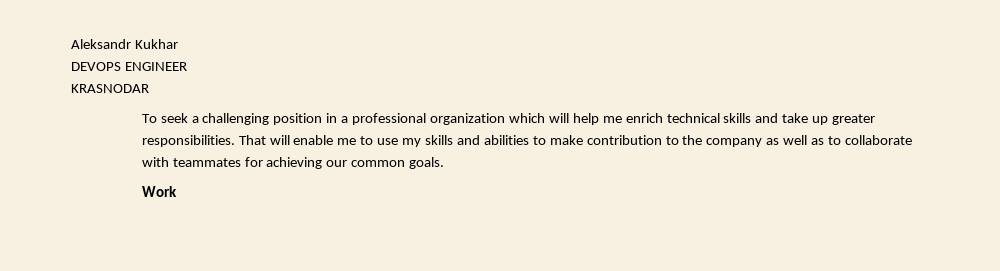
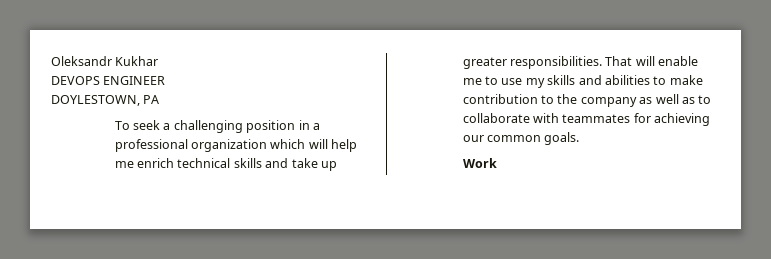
- Aleksandr Kukhar
+ Oleksandr Kukhar
- KRASNODAR
+ DOYLESTOWN, PA

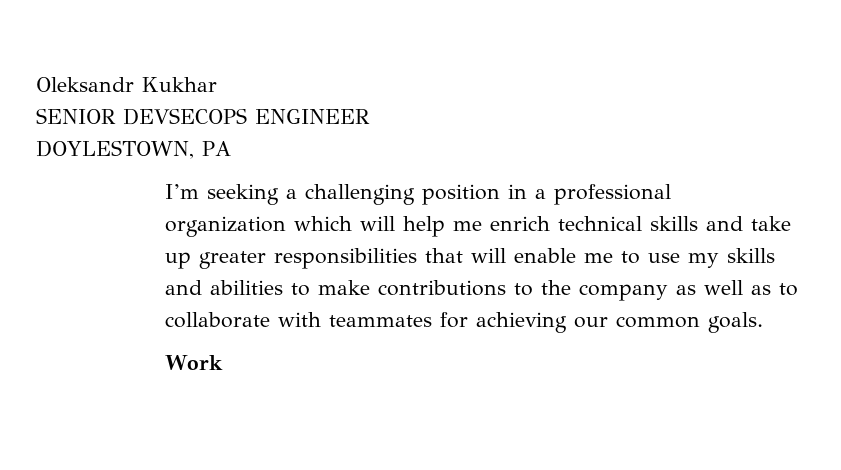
- DEVOPS ENGINEER
+ SENIOR DEVSECOPS ENGINEER
- To seek a challenging position in a professional organization which will help me enrich technical skills and take up greater responsibilities. That will enable me to use my skills and abilities to make contribution to the company as well as to collaborate with teammates for achieving our common goals.
+ I’m seeking a challenging position in a professional organization which will help me enrich technical skills and take up greater responsibilities that will enable me to use my skills and abilities to make contributions to the company as well as to collaborate with teammates for achieving our common goals.

